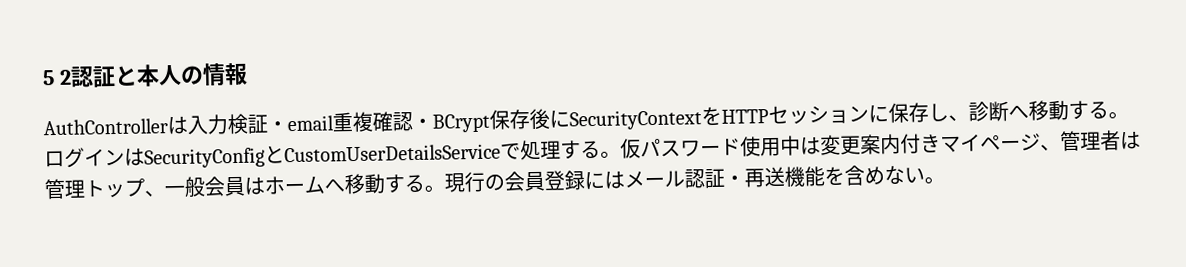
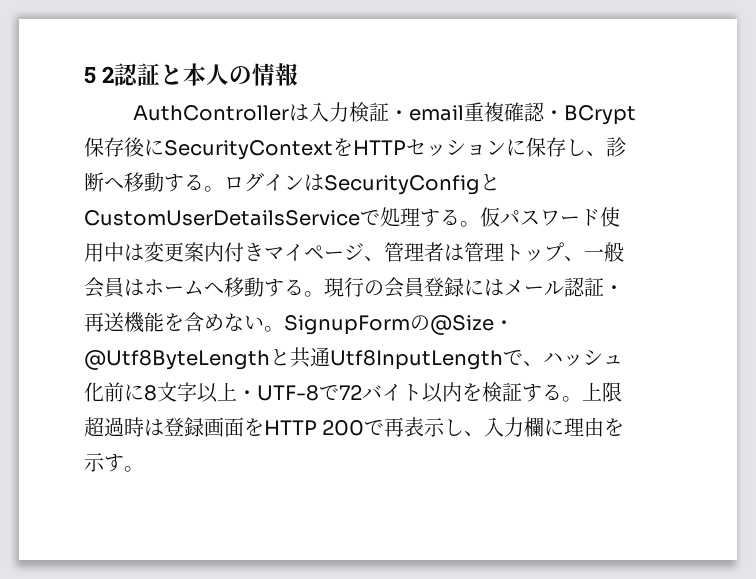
+ SignupFormの@Size・@Utf8ByteLengthと共通Utf8InputLengthで、ハッシュ化前に8文字以上・UTF-8で72バイト以内を検証する。上限超過時は登録画面をHTTP 200で再表示し、入力欄に理由を示す。

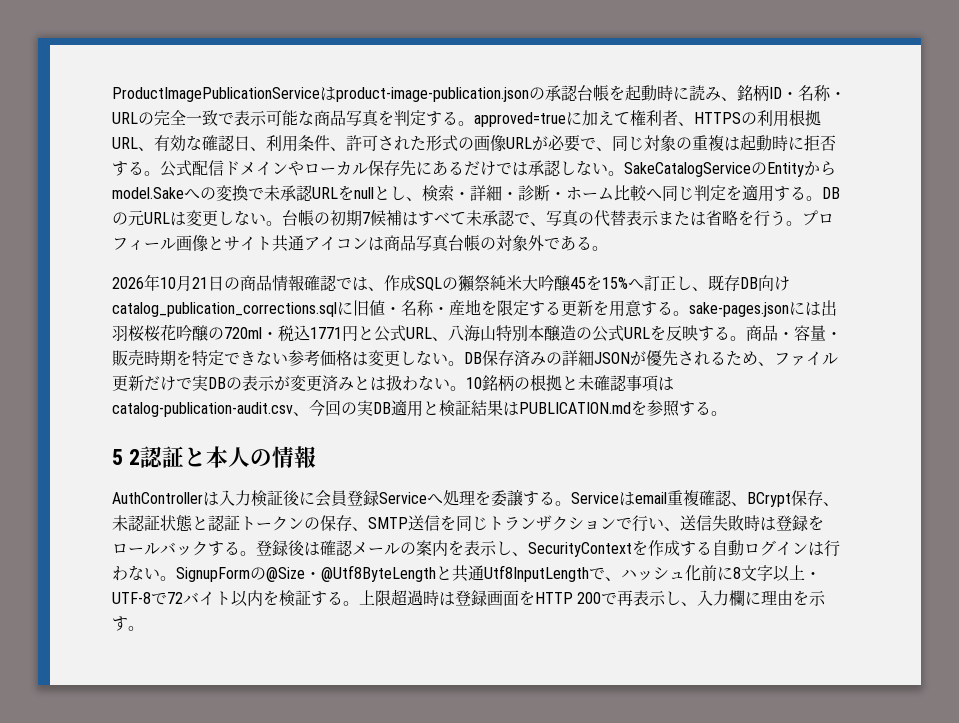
+ ProductImagePublicationServiceはproduct-image-publication.jsonの承認台帳を起動時に読み、銘柄ID・名称・URLの完全一致で表示可能な商品写真を判定する。approved=trueに加えて権利者、HTTPSの利用根拠URL、有効な確認日、利用条件、許可された形式の画像URLが必要で、同じ対象の重複は起動時に拒否する。公式配信ドメインやローカル保存先にあるだけでは承認しない。SakeCatalogServiceのEntityからmodel.Sakeへの変換で未承認URLをnullとし、検索・詳細・診断・ホーム比較へ同じ判定を適用する。DBの元URLは変更しない。台帳の初期7候補はすべて未承認で、写真の代替表示または省略を行う。プロフィール画像とサイト共通アイコンは商品写真台帳の対象外である。
+ 2026年10月21日の商品情報確認では、作成SQLの獺祭純米大吟醸45を15%へ訂正し、既存DB向けcatalog_publication_corrections.sqlに旧値・名称・産地を限定する更新を用意する。sake-pages.jsonには出羽桜桜花吟醸の720ml・税込1771円と公式URL、八海山特別本醸造の公式URLを反映する。商品・容量・販売時期を特定できない参考価格は変更しない。DB保存済みの詳細JSONが優先されるため、ファイル更新だけで実DBの表示が変更済みとは扱わない。10銘柄の根拠と未確認事項はcatalog-publication-audit.csv、今回の実DB適用と検証結果はPUBLICATION.mdを参照する。
- AuthControllerは入力検証・email重複確認・BCrypt保存後にSecurityContextをHTTPセッションに保存し、診断へ移動する。ログインはSecurityConfigとCustomUserDetailsServiceで処理する。仮パスワード使用中は変更案内付きマイページ、管理者は管理トップ、一般会員はホームへ移動する。現行の会員登録にはメール認証・再送機能を含めない。
+ AuthControllerは入力検証後に会員登録Serviceへ処理を委譲する。Serviceはemail重複確認、BCrypt保存、未認証状態と認証トークンの保存、SMTP送信を同じトランザクションで行い、送信失敗時は登録をロールバックする。登録後は確認メールの案内を表示し、SecurityContextを作成する自動ログインは行わない。

